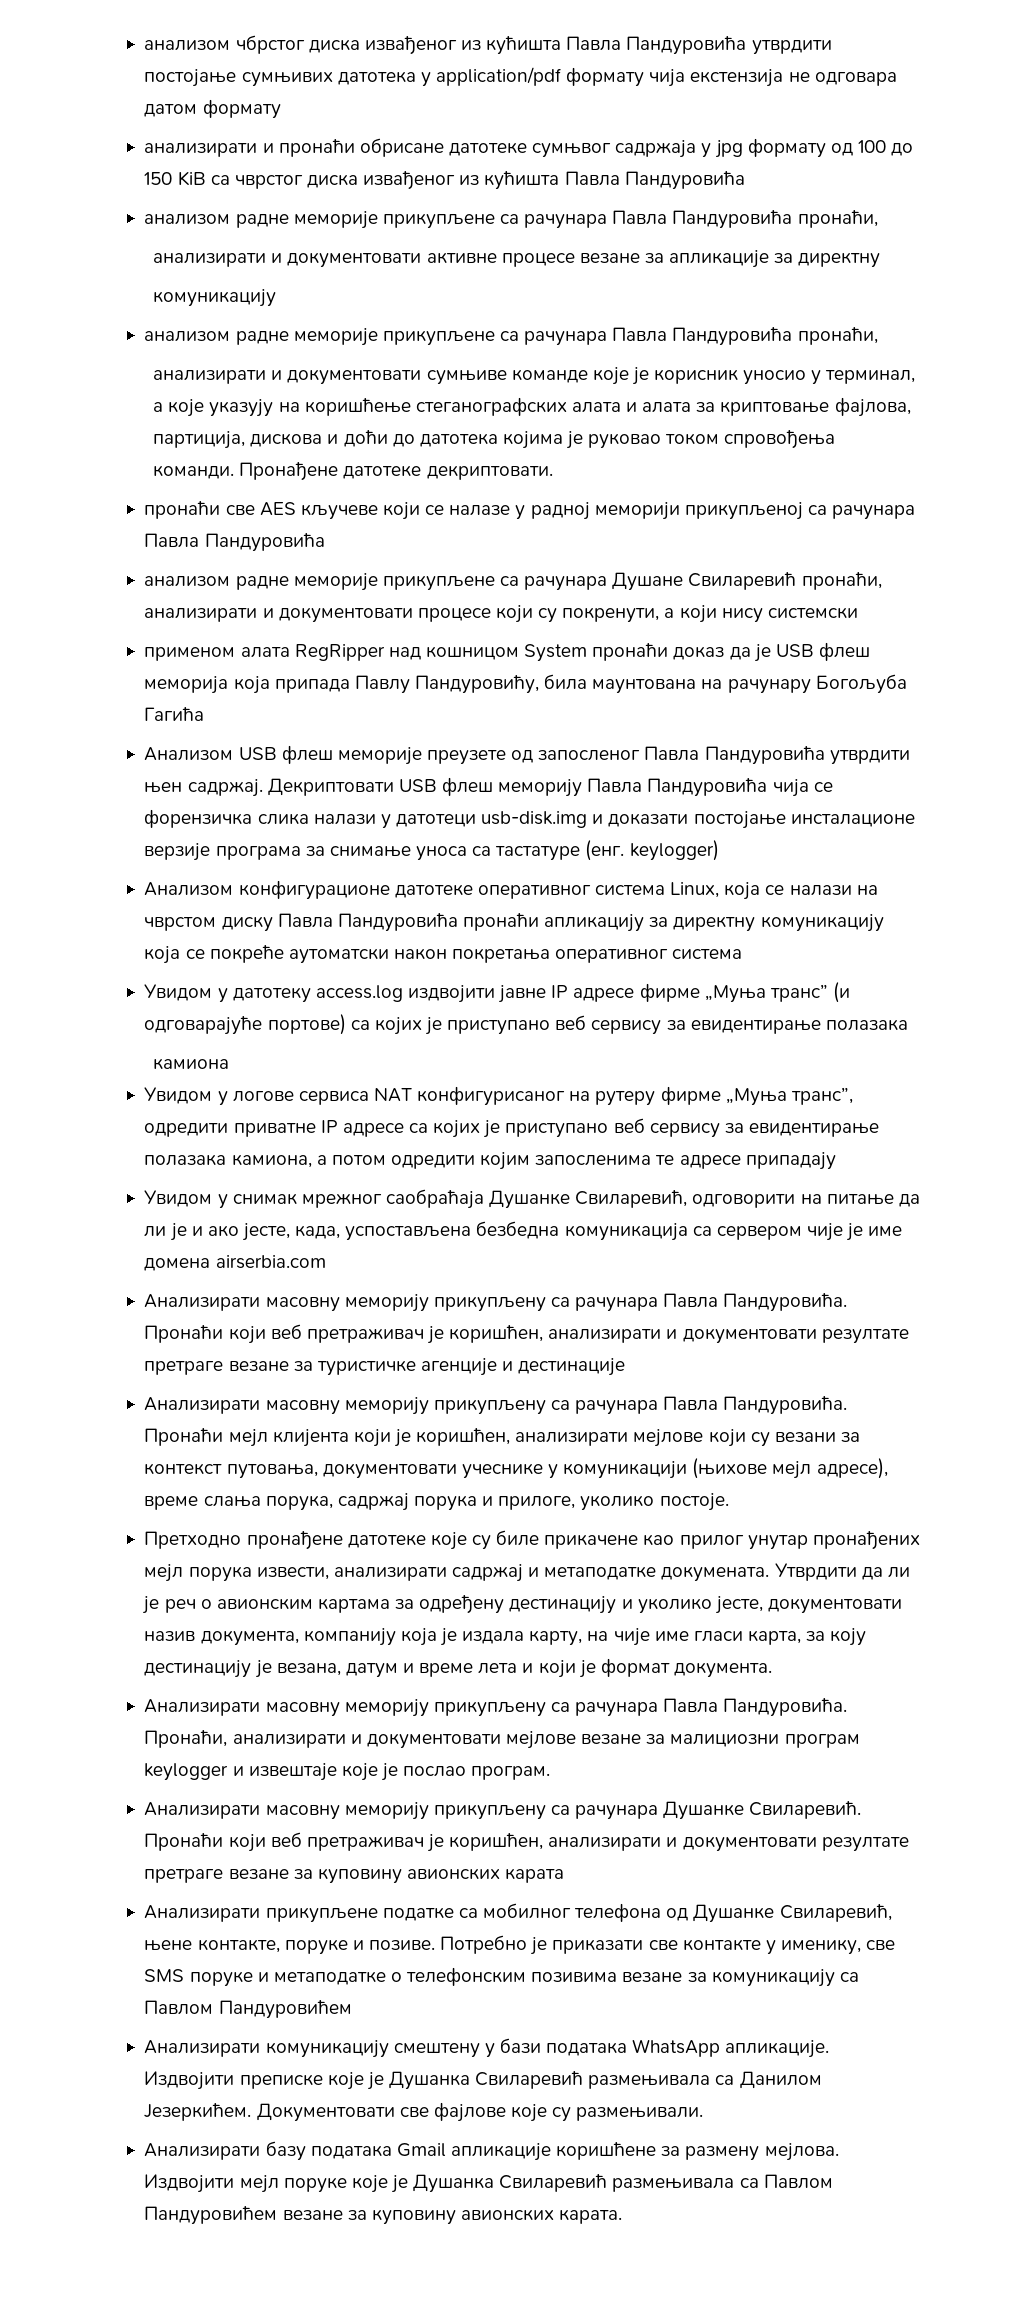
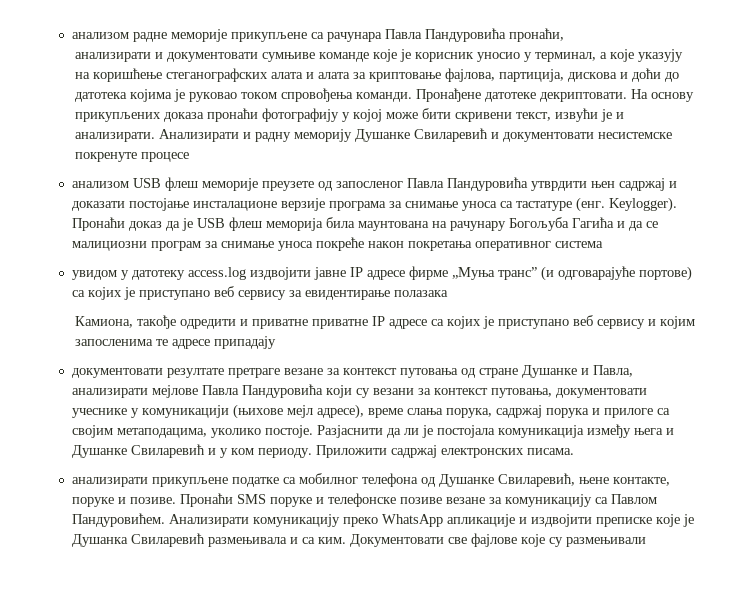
- анализом чбрстог диска извађеног из кућишта Павла Пандуровића утврдити постојање сумњивих датотека у application/pdf формату чија екстензија не одговара датом формату
- анализирати и пронаћи обрисане датотеке сумњвог садржаја у jpg формату од 100 до 150 KiB са чврстог диска извађеног из кућишта Павла Пандуровића
- анализом радне меморије прикупљене са рачунара Павла Пандуровића пронаћи,
- анализирати и документовати активне процесе везане за апликације за директну
- комуникацију
- Пронађене датотеке декриптовати.
- пронаћи све AES кључеве који се налазе у радној меморији прикупљеној са рачунара Павла Пандуровића
- анализом радне меморије прикупљене са рачунара Душане Свиларевић пронаћи, анализирати и документовати процесе који су покренути, а који нису системски
- применом алата RegRipper над кошницом System пронаћи доказ да је USB флеш меморија која припада Павлу Пандуровићу, била маунтована на рачунару Богољуба Гагића
- Анализом USB флеш меморије преузете од запосленог Павла Пандуровића утврдити њен садржај. Декриптовати USB флеш меморију Павла Пандуровића чија се форензичка слика налази у датотеци usb-disk.img и доказати постојање инсталационе верзије програма за снимање уноса са тастатуре (енг. keylogger)
- Анализом конфигурационе датотеке оперативног система Linux, која се налази на чврстом диску Павла Пандуровића пронаћи апликацију за директну комуникацију која се покреће аутоматски након покретања оперативног система
+ Пронађене датотеке декриптовати. На основу прикупљених доказа пронаћи фотографију у којој може бити скривени текст, извући је и анализирати. Анализирати и радну меморију Душанке Свиларевић и документовати несистемске покренуте процесе
+ анализом USB флеш меморије преузете од запосленог Павла Пандуровића утврдити њен садржај и доказати постојање инсталационе верзије програма за снимање уноса са тастатуре (енг. Keylogger). Пронаћи доказ да је USB флеш меморија била маунтована на рачунару Богољуба Гагића и да се малициозни програм за снимање уноса покреће након покретања оперативног система
- Увидом у датотеку access.log издвојити јавне IP адресе фирме „Муња транс” (и одговарајуће портове) са којих је приступано веб сервису за евидентирање полазака
+ увидом у датотеку access.log издвојити јавне IP адресе фирме „Муња транс” (и одговарајуће портове) са којих је приступано веб сервису за евидентирање полазака
- камиона
- Увидом у логове сервиса NAT конфигурисаног на рутеру фирме „Муња транс”, одредити приватне IP адресе са којих је приступано веб сервису за евидентирање полазака камиона, а потом одредити којим запосленима те адресе припадају
+ Камиона, такође одредити и приватне приватне IP адресе са којих је приступано веб сервису и којим запосленима те адресе припадају
- Увидом у снимaк мрежног саобраћаја Душанке Свиларевић, одговорити на питање да ли је и ако јесте, када, успостављена безбедна комуникација са сервером чије је име домена airserbia.com
- Анализирати масовну меморију прикупљену са рачунара Павла Пандуровића. Пронаћи који веб претраживач је коришћен, анализирати и документовати резултате претраге везане за туристичке агенције и дестинације
- Анализирати масовну меморију прикупљену са рачунара Павла Пандуровића. Пронаћи мејл клијента који је коришћен, анализирати мејлове који су везани за контекст путовања, документовати учеснике у комуникацији (њихове мејл адресе), време слања порука, садржај порука и прилоге, уколико постоје.
- Претходно пронађене датотеке које су биле прикачене као прилог унутар пронађених мејл порука извести, анализирати садржај и метаподатке докумената. Утврдити да ли је реч о авионским картама за одређену дестинацију и уколико јесте, документовати назив документа, компанију која је издала карту, на чије име гласи карта, за коју дестинацију је везана, датум и време лета и који је формат документа.
- Анализирати масовну меморију прикупљену са рачунара Павла Пандуровића. Пронаћи, анализирати и документовати мејлове везане за малициозни програм keylogger и извештаје које је послао програм.
- Анализирати масовну меморију прикупљену са рачунара Душанке Свиларевић. Пронаћи који веб претраживач је коришћен, анализирати и документовати резултате претраге везане за куповину авионских карата
- Анализирати прикупљене податке са мобилног телефона од Душанке Свиларевић, њене контакте, поруке и позиве.
+ документовати резултате претраге везане за контекст путовања од стране Душанке и Павла, анализирати мејлове Павла Пандуровића који су везани за контекст путовања, документовати учеснике у комуникацији (њихове мејл адресе), време слања порука, садржај порука и прилоге са својим метаподацима, уколико постоје. Разјаснити да ли је постојала комуникација између њега и Душанке Свиларевић и у ком периоду. Приложити садржај електронских писама.
+ анализирати прикупљене податке са мобилног телефона од Душанке Свиларевић, њене контакте, поруке и позиве.
- Потребно је приказати све контакте у именику, све SMS поруке и метаподатке о телефонским позивима везане за комуникацију са Павлом Пандуровићем
- Анализирати комуникацију смештену у бази података WhatsApp апликације. Издвојити преписке које је Душанка Свиларевић размењивала са Данилом Језеркићем.
+ Пронаћи SMS поруке и телефонске позиве везане за комуникацију са Павлом Пандуровићем. Анализирати комуникацију преко WhatsApp апликације и издвојити преписке које је Душанка Свиларевић размењивала и са ким.
- Документовати све фајлове које су размењивали.
- Анализирати базу података Gmail апликације коришћене за размену мејлова. Издвојити мејл поруке које је Душанка Свиларевић размењивала са Павлом Пандурoвићем везане за куповину авионских карата.
+ Документовати све фајлове које су размењивали

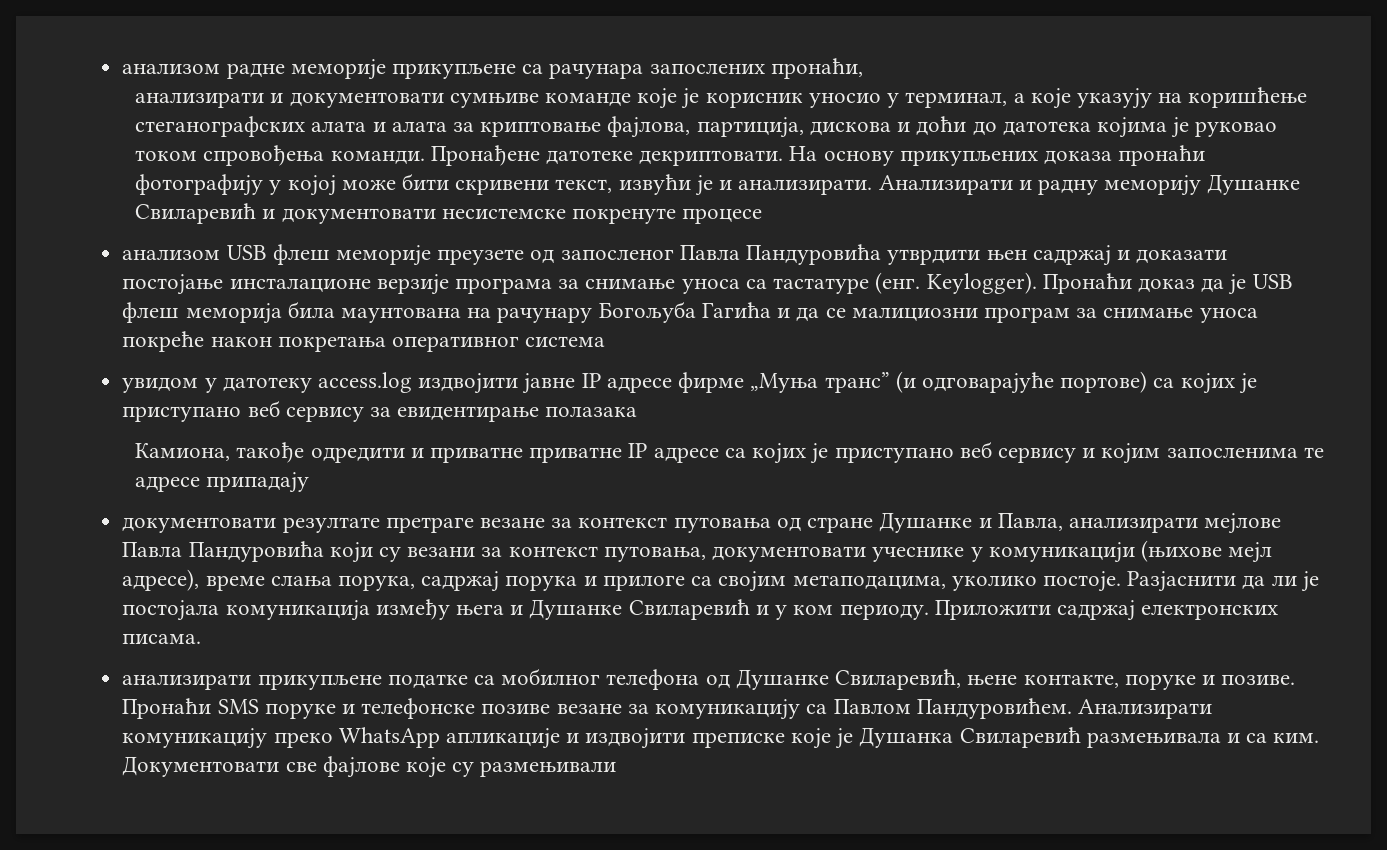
- анализом радне меморије прикупљене са рачунара Павла Пандуровића пронаћи,
+ анализом радне меморије прикупљене са рачунара запослених пронаћи,

